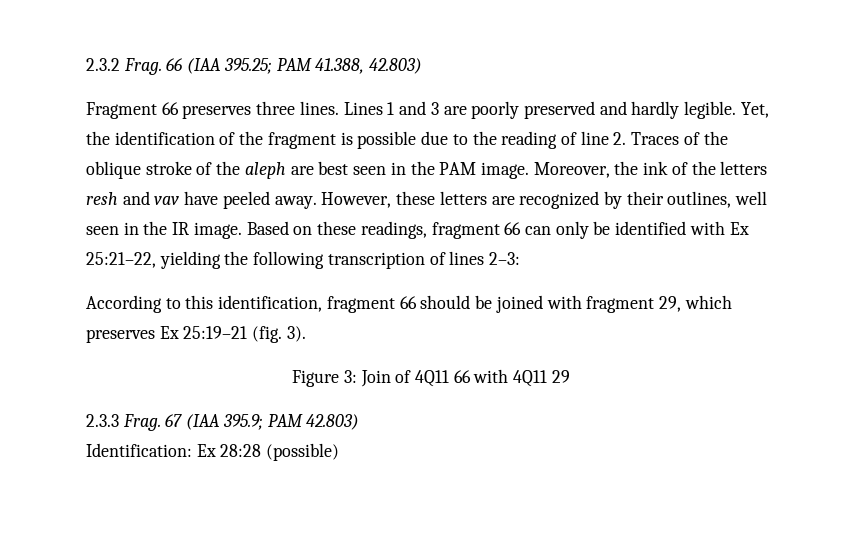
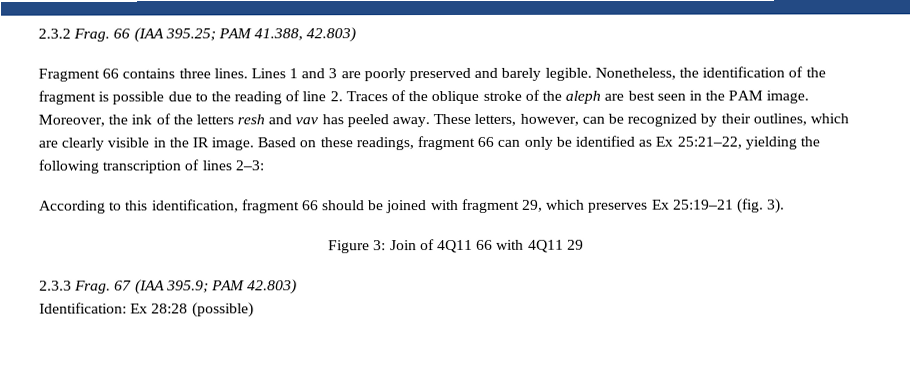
- Fragment 66 preserves three lines.
+ Fragment 66 contains three lines.
- Lines 1 and 3 are poorly preserved and hardly legible. Yet, the identification of the fragment is possible due to the reading of line 2. Traces of the oblique stroke of the aleph are best seen in the PAM image.
+ Lines 1 and 3 are poorly preserved and barely legible. Nonetheless, the identification of the fragment is possible due to the reading of line 2. Traces of the oblique stroke of the aleph are best seen in the PAM image.
- Moreover, the ink of the letters resh and vav have peeled away.
+ Moreover, the ink of the letters resh and vav has peeled away.
- However, these letters are recognized by their outlines, well seen in the IR image.
+ These letters, however, can be recognized by their outlines, which are clearly visible in the IR image.
- Based on these readings, fragment 66 can only be identified with Ex 25:21–22, yielding the following transcription of lines 2–3:
+ Based on these readings, fragment 66 can only be identified as Ex 25:21–22, yielding the following transcription of lines 2–3:

